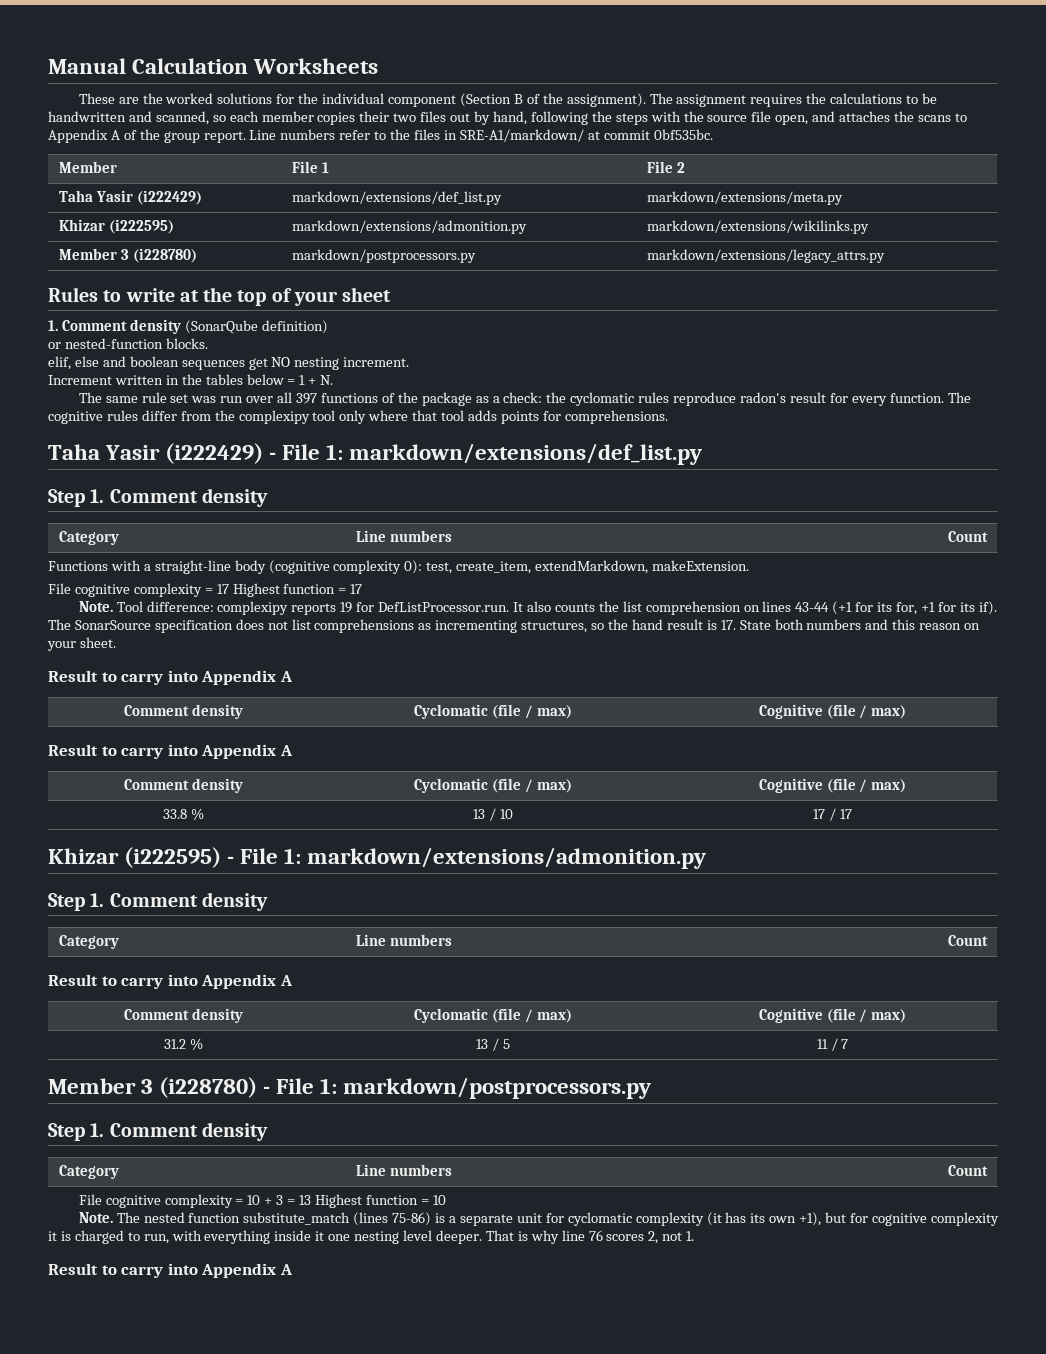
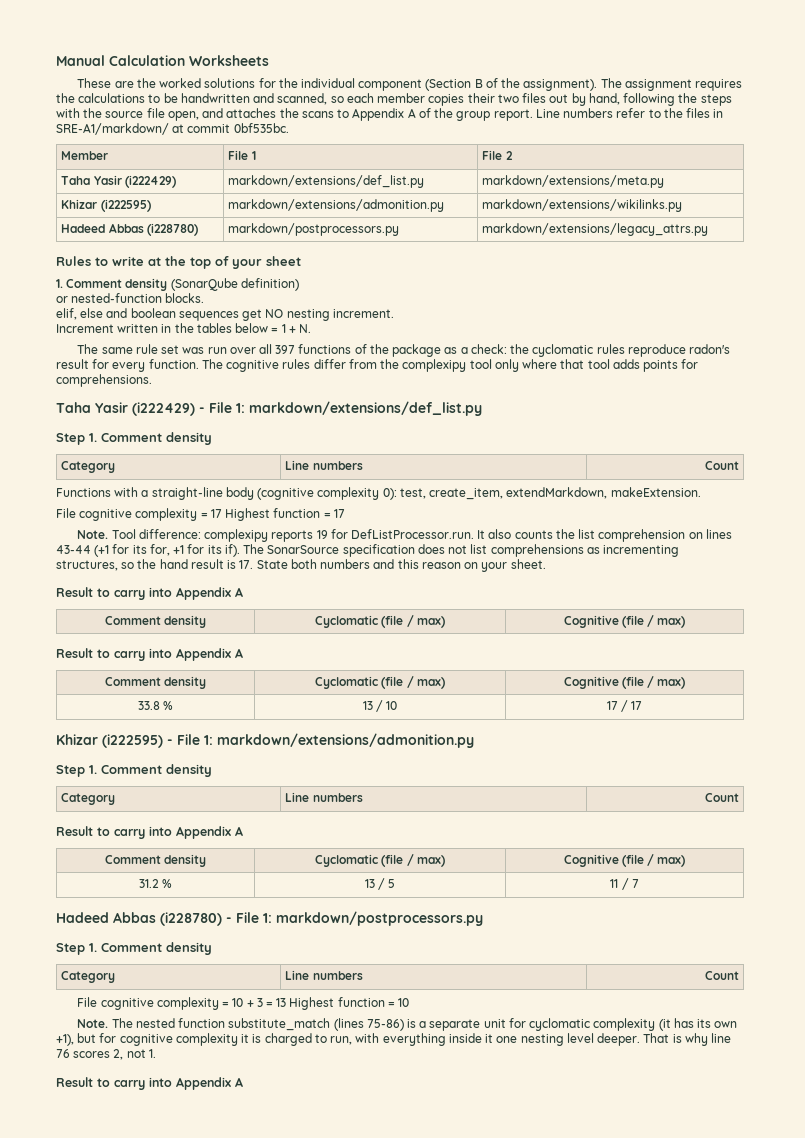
- Member 3 (i228780) | markdown/postprocessors.py | markdown/extensions/legacy_attrs.py
+ Hadeed Abbas (i228780) | markdown/postprocessors.py | markdown/extensions/legacy_attrs.py
- Member 3 (i228780) - File 1: markdown/postprocessors.py
+ Hadeed Abbas (i228780) - File 1: markdown/postprocessors.py

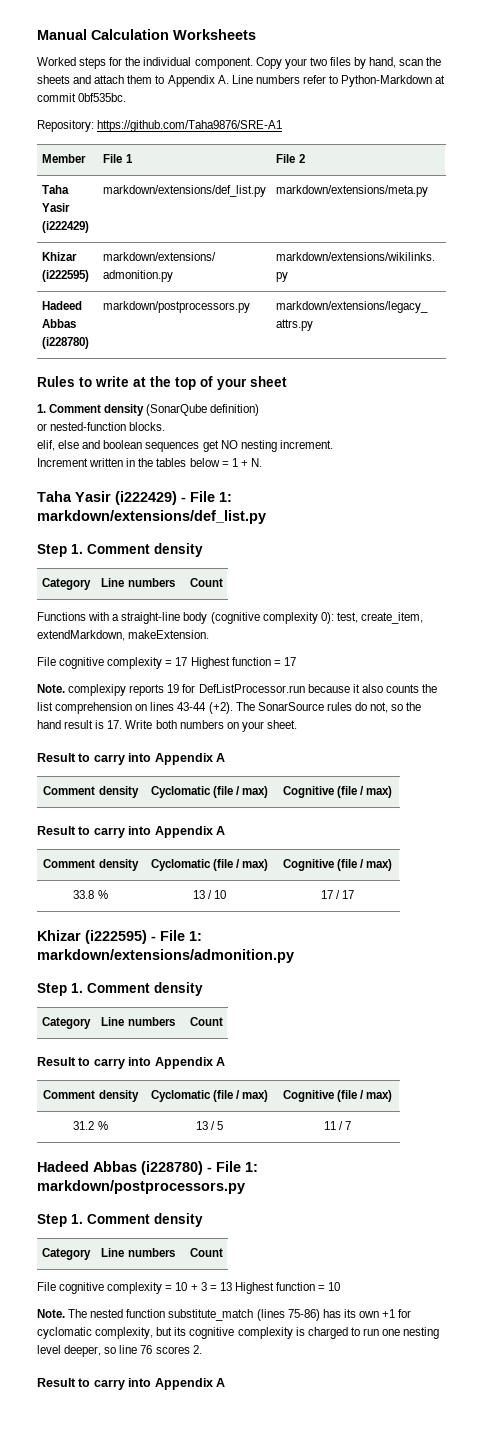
- These are the worked solutions for the individual component (Section B of the assignment). The assignment requires the calculations to be handwritten and scanned, so each member copies their two files out by hand, following the steps with the source file open, and attaches the scans to Appendix A of the group report. Line numbers refer to the files in SRE-A1/markdown/ at commit 0bf535bc.
+ Worked steps for the individual component. Copy your two files by hand, scan the sheets and attach them to Appendix A. Line numbers refer to Python-Markdown at commit 0bf535bc.
+ Repository: https://github.com/Taha9876/SRE-A1
- The same rule set was run over all 397 functions of the package as a check: the cyclomatic rules reproduce radon's result for every function. The cognitive rules differ from the complexipy tool only where that tool adds points for comprehensions.
- Note. Tool difference: complexipy reports 19 for DefListProcessor.run. It also counts the list comprehension on lines 43-44 (+1 for its for, +1 for its if). The SonarSource specification does not list comprehensions as incrementing structures, so the hand result is 17. State both numbers and this reason on your sheet.
+ Note. complexipy reports 19 for DefListProcessor.run because it also counts the list comprehension on lines 43-44 (+2). The SonarSource rules do not, so the hand result is 17. Write both numbers on your sheet.
- The nested function substitute_match (lines 75-86) is a separate unit for cyclomatic complexity (it has its own +1), but for cognitive complexity it is charged to run, with everything inside it one nesting level deeper. That is why line 76 scores 2, not 1.
+ The nested function substitute_match (lines 75-86) has its own +1 for cyclomatic complexity, but its cognitive complexity is charged to run one nesting level deeper, so line 76 scores 2.

